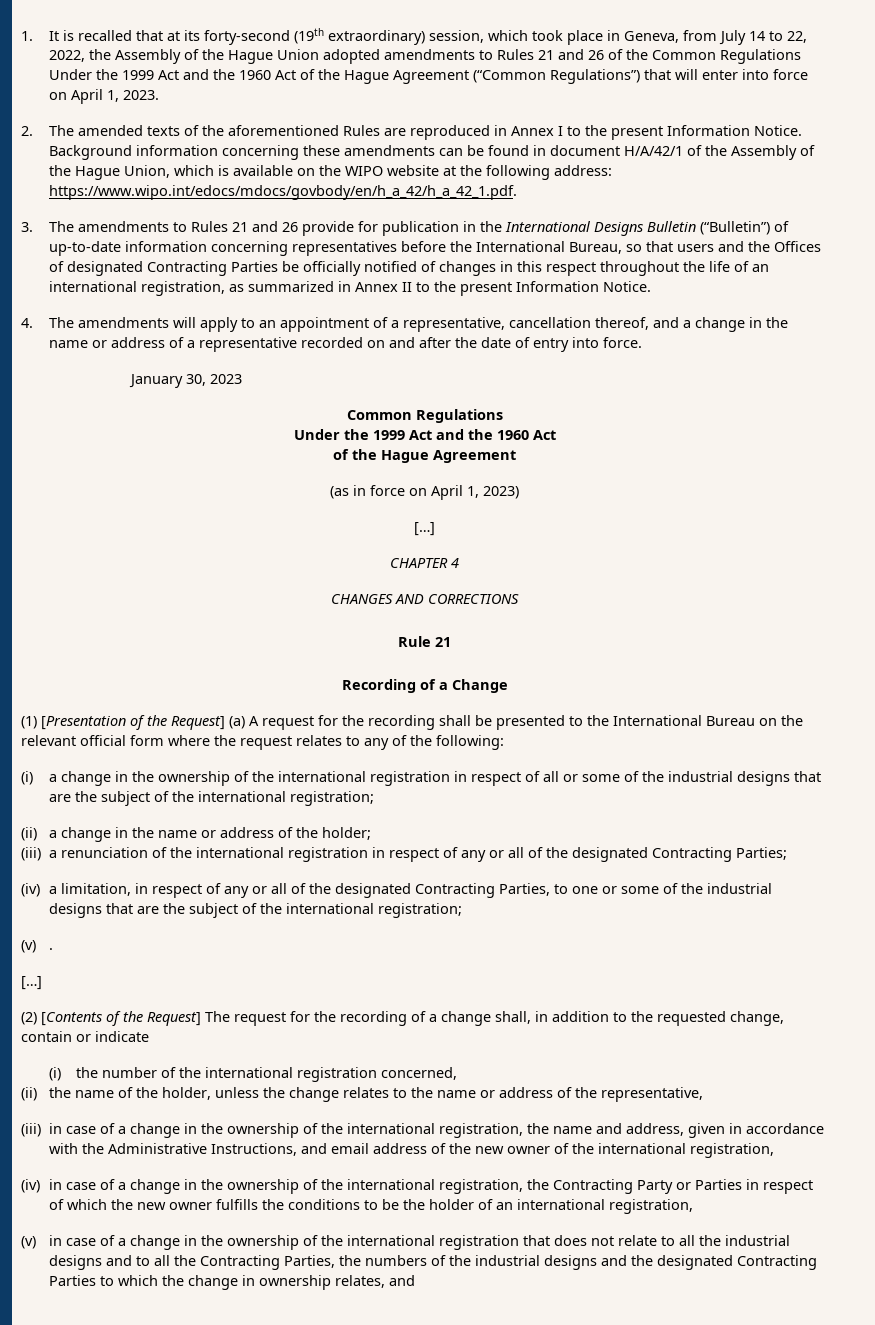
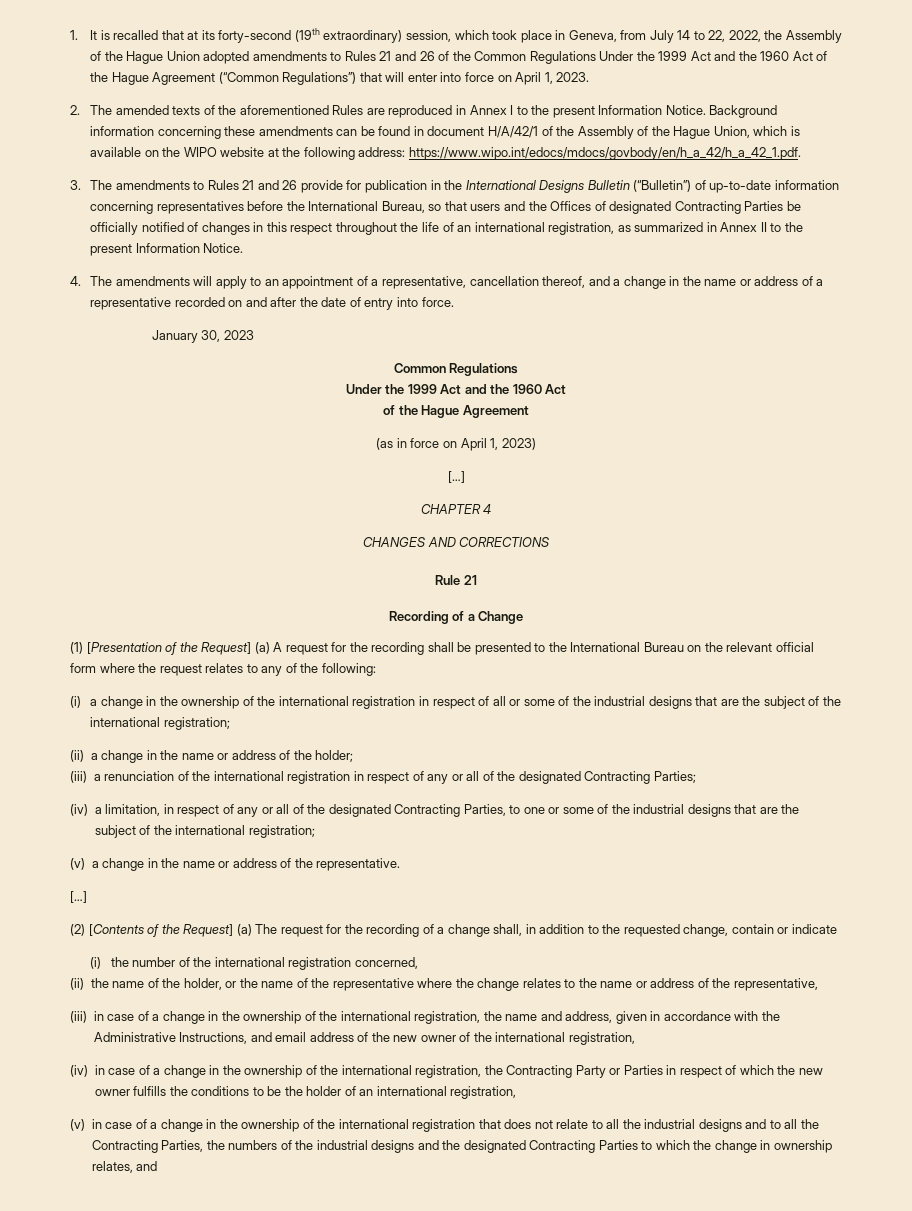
- (v) .
+ (v) a change in the name or address of the representative.
- (2) [Contents of the Request] The request for the recording of a change shall, in addition to the requested change, contain or indicate
+ (2) [Contents of the Request] (a) The request for the recording of a change shall, in addition to the requested change, contain or indicate
- (ii) the name of the holder, unless the change relates to the name or address of the representative,
+ (ii) the name of the holder, or the name of the representative where the change relates to the name or address of the representative,

